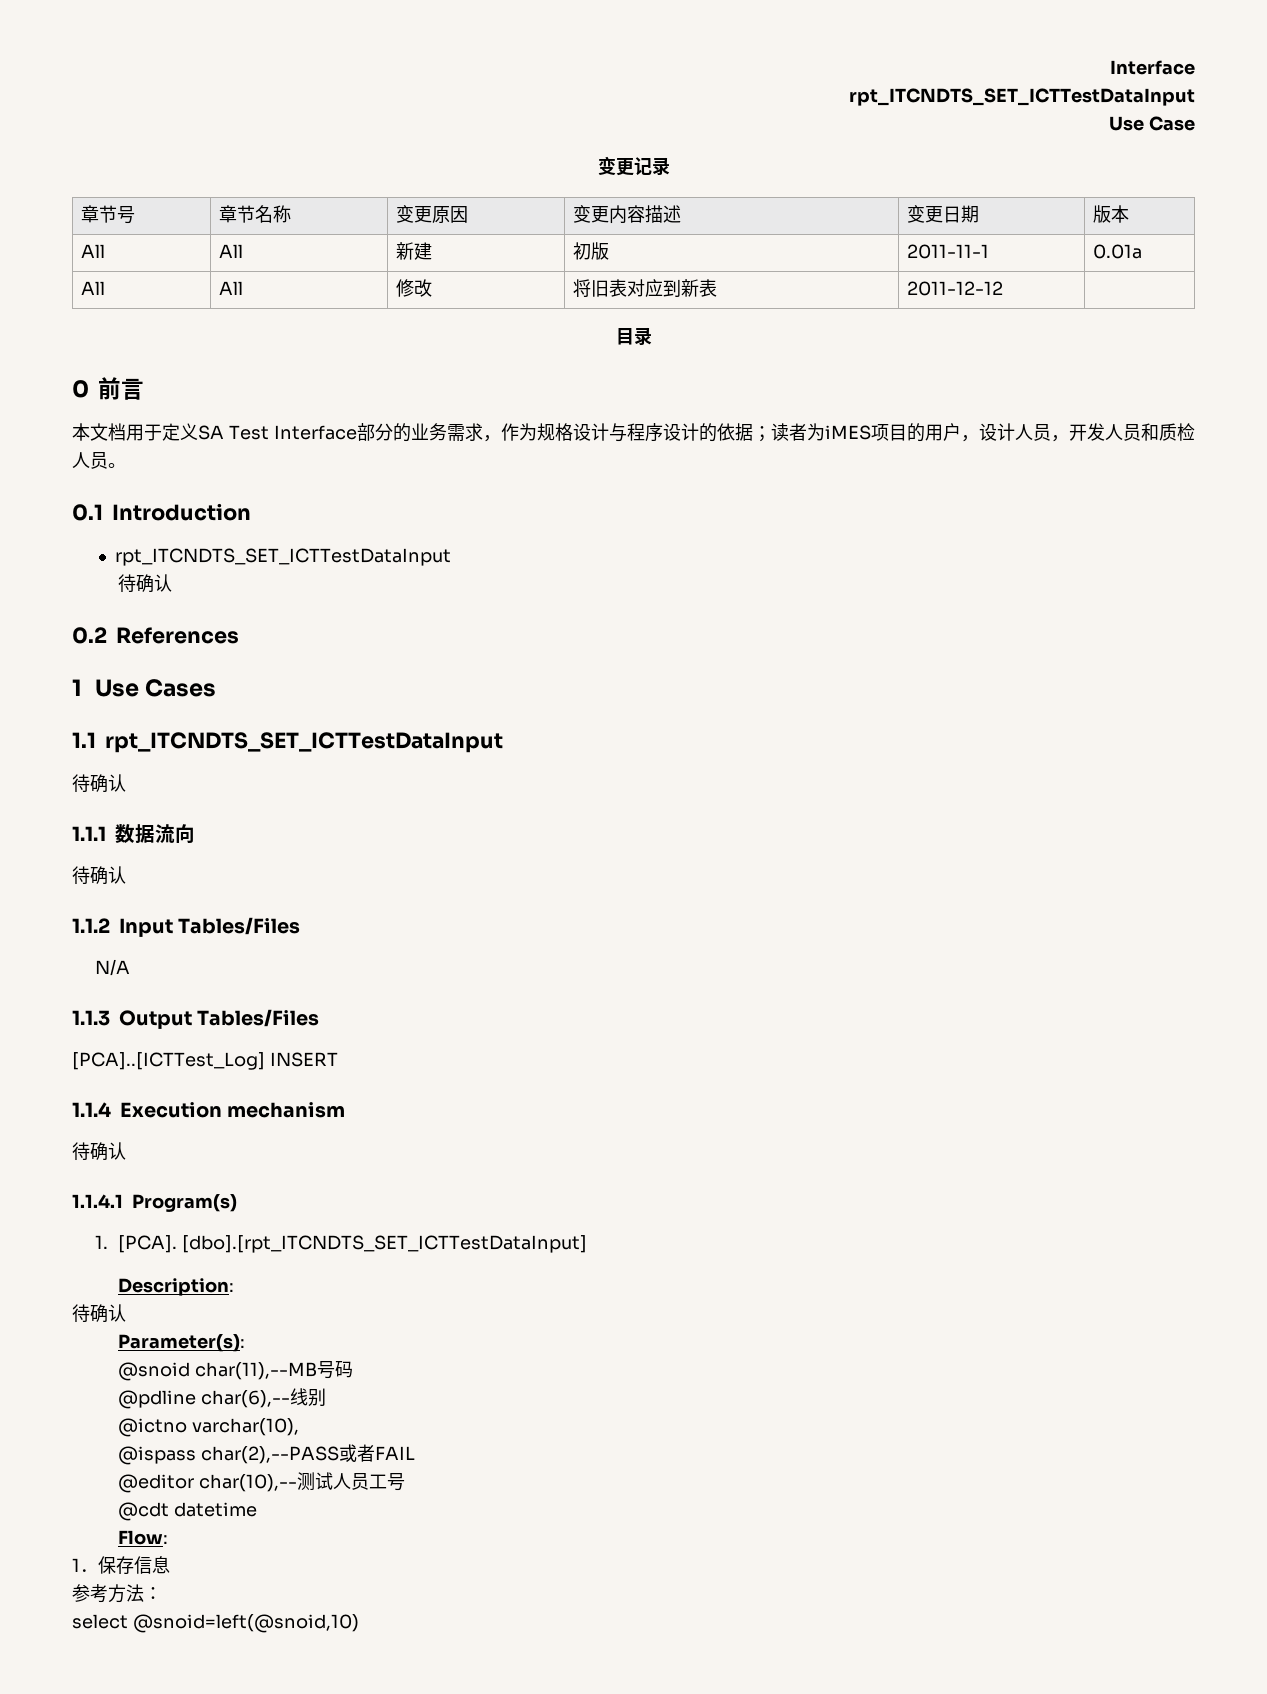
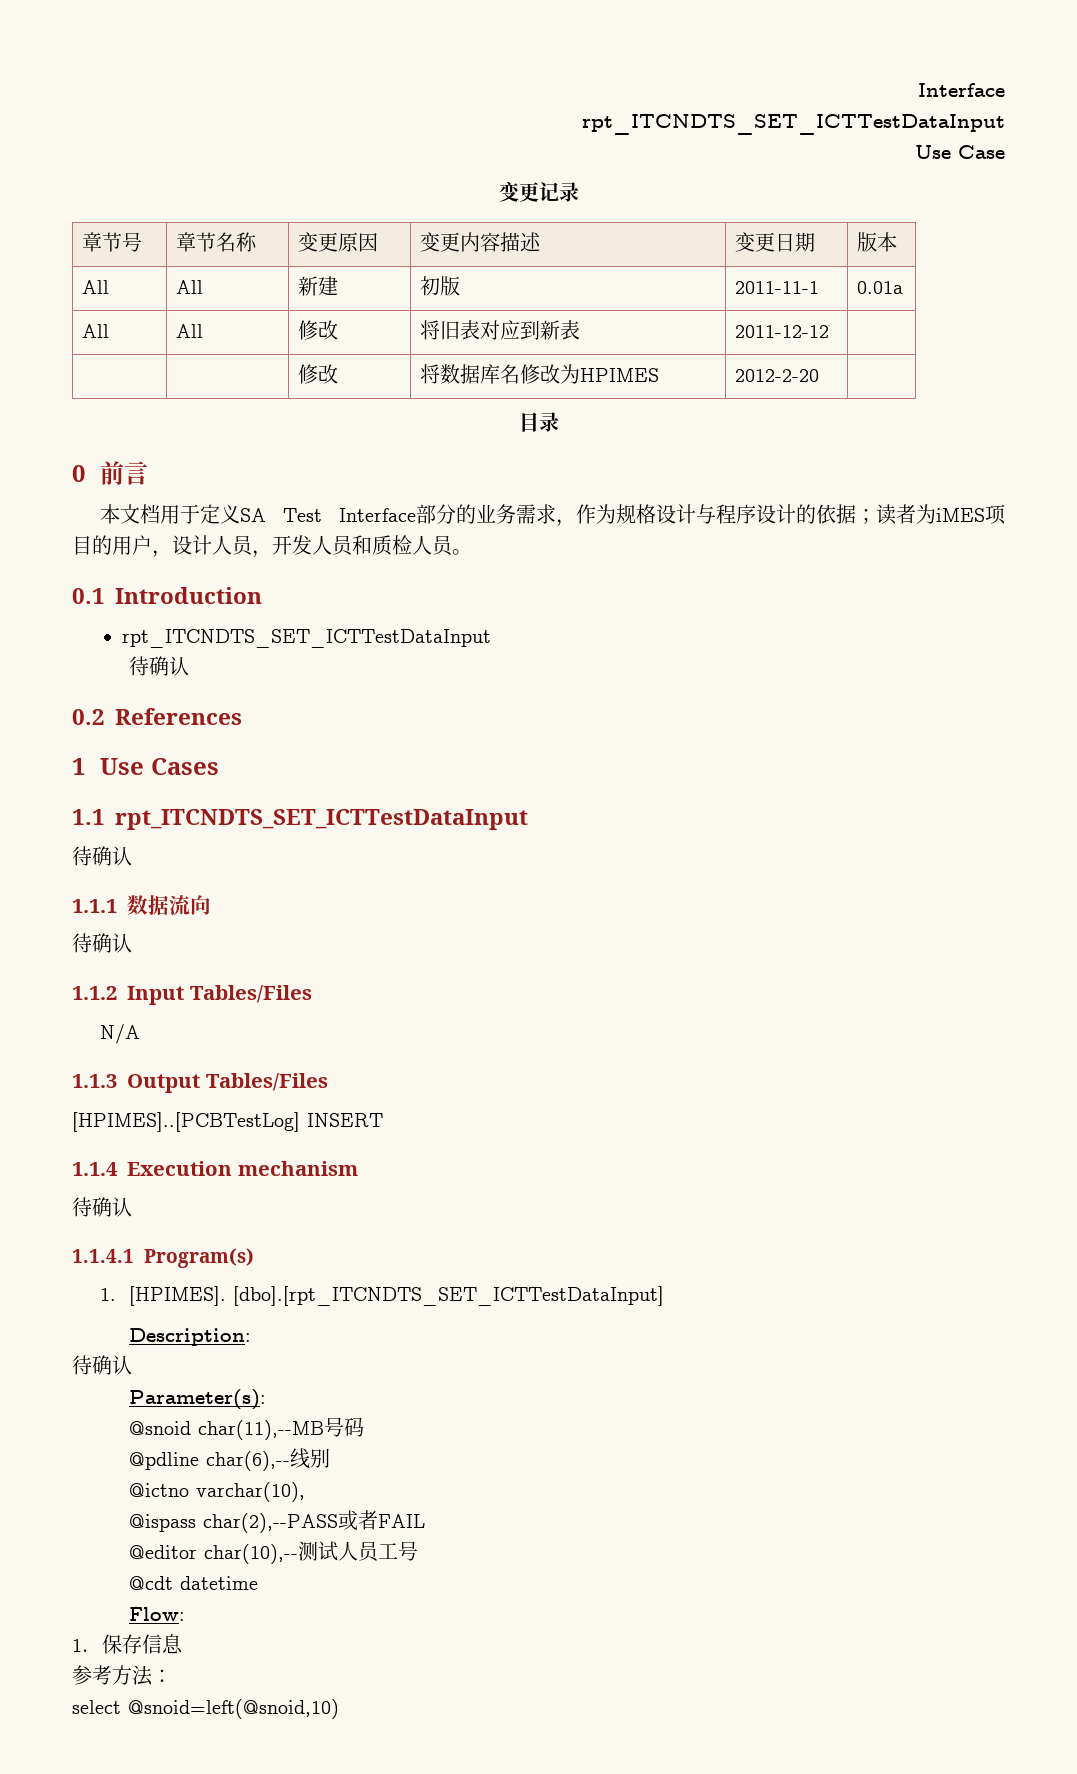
+ | | 修改 | 将数据库名修改为HPIMES | 2012-2-20 |
- [PCA]..[ICTTest_Log] INSERT
+ [HPIMES]..[PCBTestLog] INSERT
- 1. [PCA].
+ 1. [HPIMES].

